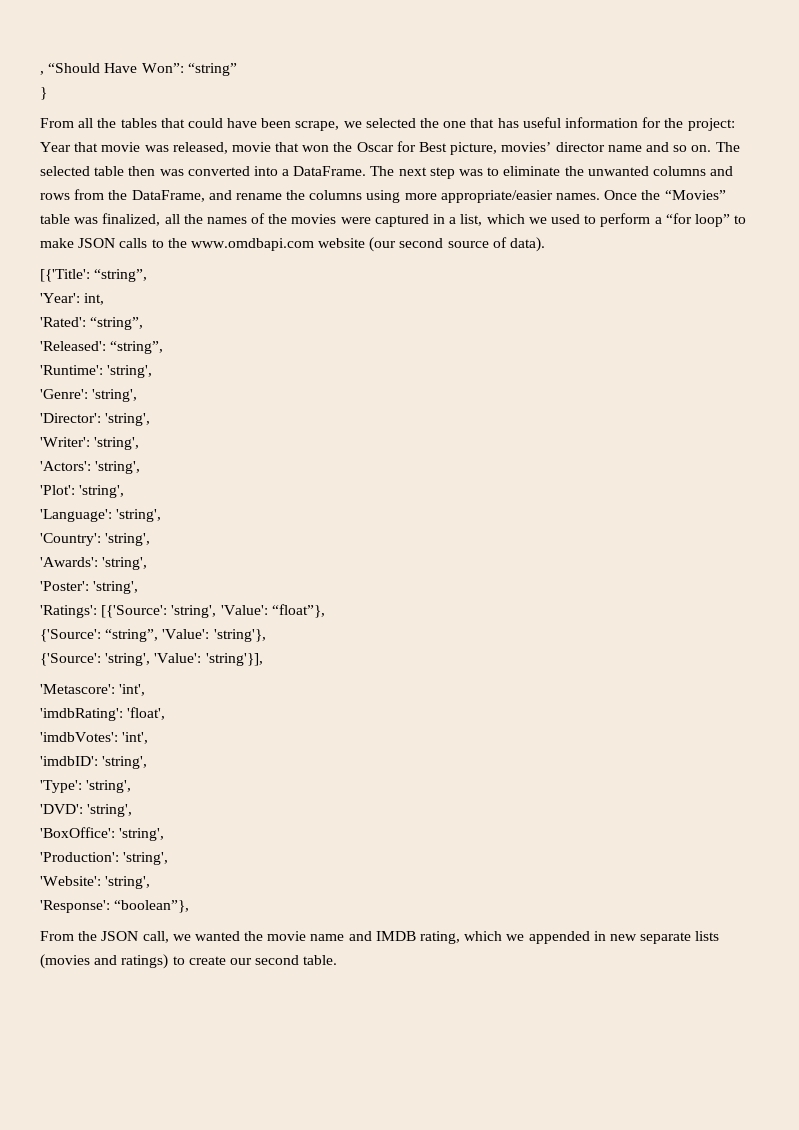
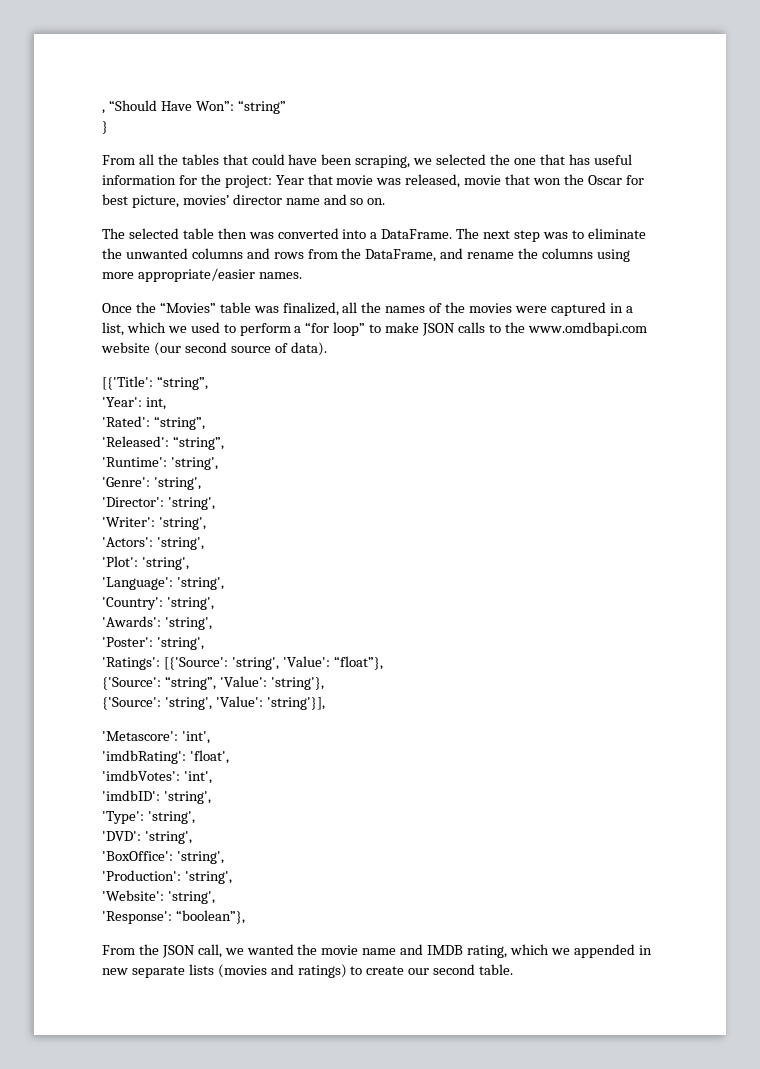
- From all the tables that could have been scrape, we selected the one that has useful information for the project: Year that movie was released, movie that won the Oscar for Best picture, movies’ director name and so on. The selected table then was converted into a DataFrame.
+ From all the tables that could have been scraping, we selected the one that has useful information for the project: Year that movie was released, movie that won the Oscar for best picture, movies’ director name and so on.
+ The selected table then was converted into a DataFrame.
- The next step was to eliminate the unwanted columns and rows from the DataFrame, and rename the columns using more appropriate/easier names. Once the “Movies” table was finalized, all the names of the movies were captured in a list, which we used to perform a “for loop” to make JSON calls to the www.omdbapi.com website (our second source of data).
+ The next step was to eliminate the unwanted columns and rows from the DataFrame, and rename the columns using more appropriate/easier names.
+ Once the “Movies” table was finalized, all the names of the movies were captured in a list, which we used to perform a “for loop” to make JSON calls to the www.omdbapi.com website (our second source of data).

